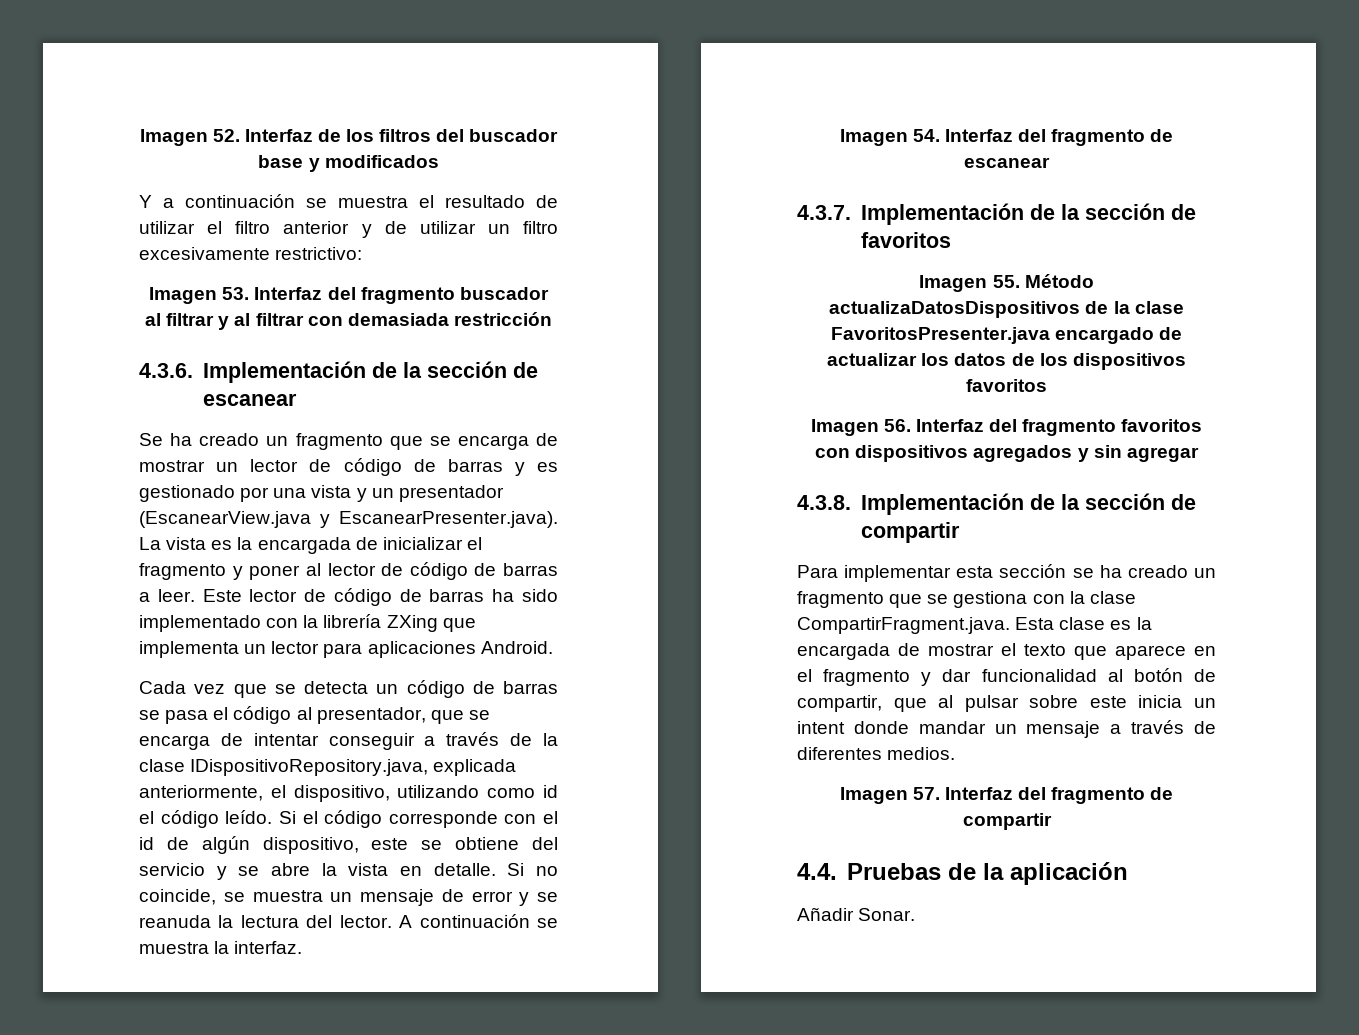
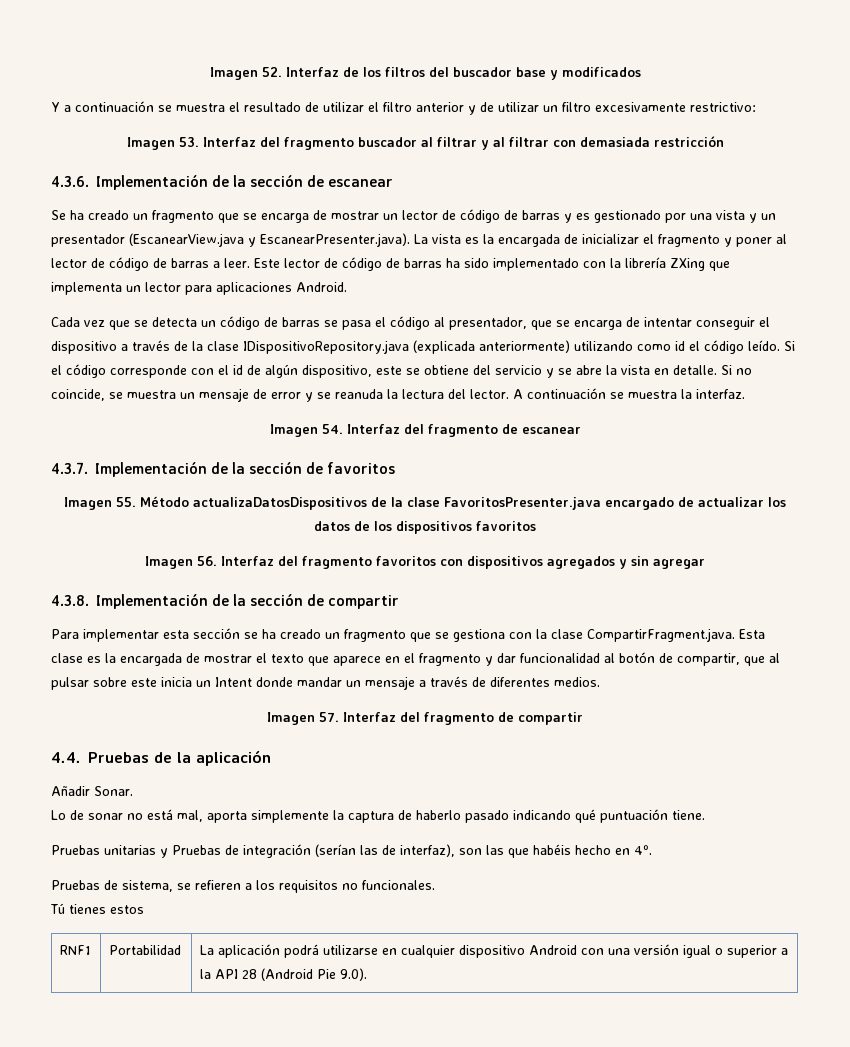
- Cada vez que se detecta un código de barras se pasa el código al presentador, que se encarga de intentar conseguir a través de la clase IDispositivoRepository.java, explicada anteriormente, el dispositivo, utilizando como id el código leído.
+ Cada vez que se detecta un código de barras se pasa el código al presentador, que se encarga de intentar conseguir el dispositivo a través de la clase IDispositivoRepository.java (explicada anteriormente) utilizando como id el código leído.
- Para implementar esta sección se ha creado un fragmento que se gestiona con la clase CompartirFragment.java. Esta clase es la encargada de mostrar el texto que aparece en el fragmento y dar funcionalidad al botón de compartir, que al pulsar sobre este inicia un intent donde mandar un mensaje a través de diferentes medios.
+ Para implementar esta sección se ha creado un fragmento que se gestiona con la clase CompartirFragment.java. Esta clase es la encargada de mostrar el texto que aparece en el fragmento y dar funcionalidad al botón de compartir, que al pulsar sobre este inicia un Intent donde mandar un mensaje a través de diferentes medios.
+ Lo de sonar no está mal, aporta simplemente la captura de haberlo pasado indicando qué puntuación tiene.
+ Pruebas unitarias y Pruebas de integración (serían las de interfaz), son las que habéis hecho en 4º.
+ Pruebas de sistema, se refieren a los requisitos no funcionales.
+ Tú tienes estos
+ RNF1 | Portabilidad | La aplicación podrá utilizarse en cualquier dispositivo Android con una versión igual o superior a la API 28 (Android Pie 9.0).

